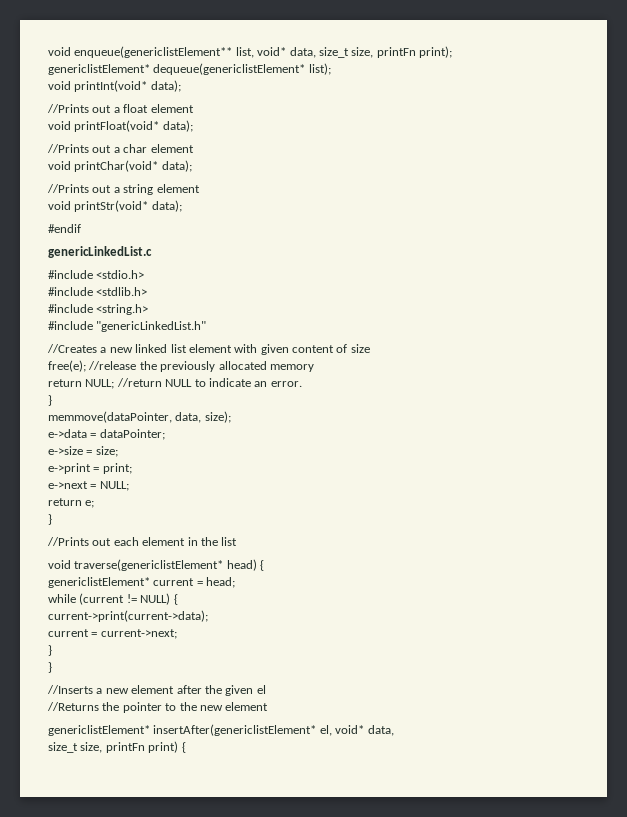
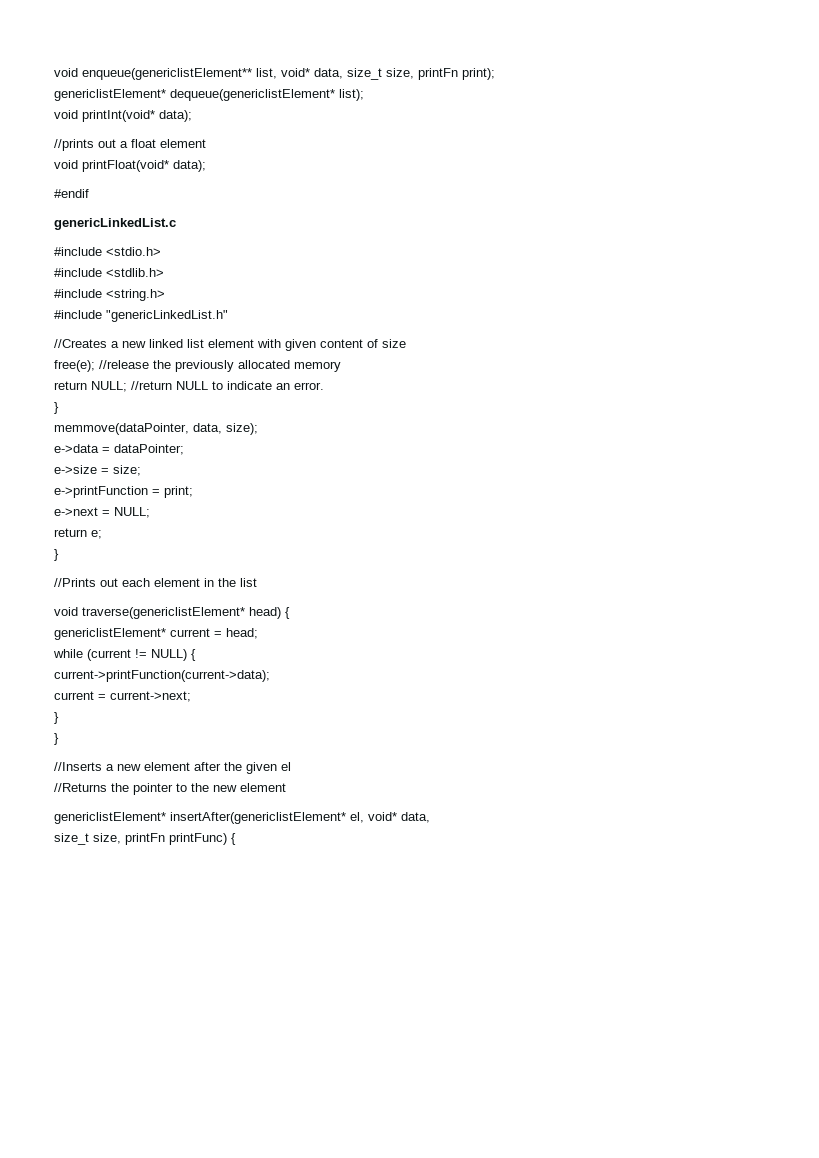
- //Prints out a float element
+ //prints out a float element
- //Prints out a char element
- void printChar(void* data);
- //Prints out a string element
- void printStr(void* data);
- e->print = print;
+ e->printFunction = print;
- current->print(current->data);
+ current->printFunction(current->data);
- size_t size, printFn print) {
+ size_t size, printFn printFunc) {

